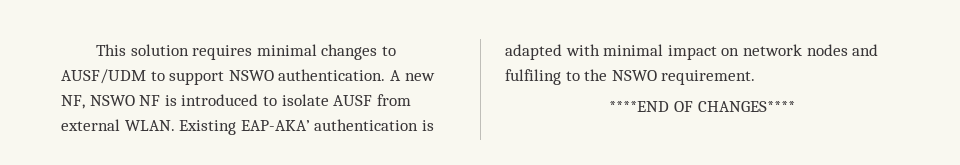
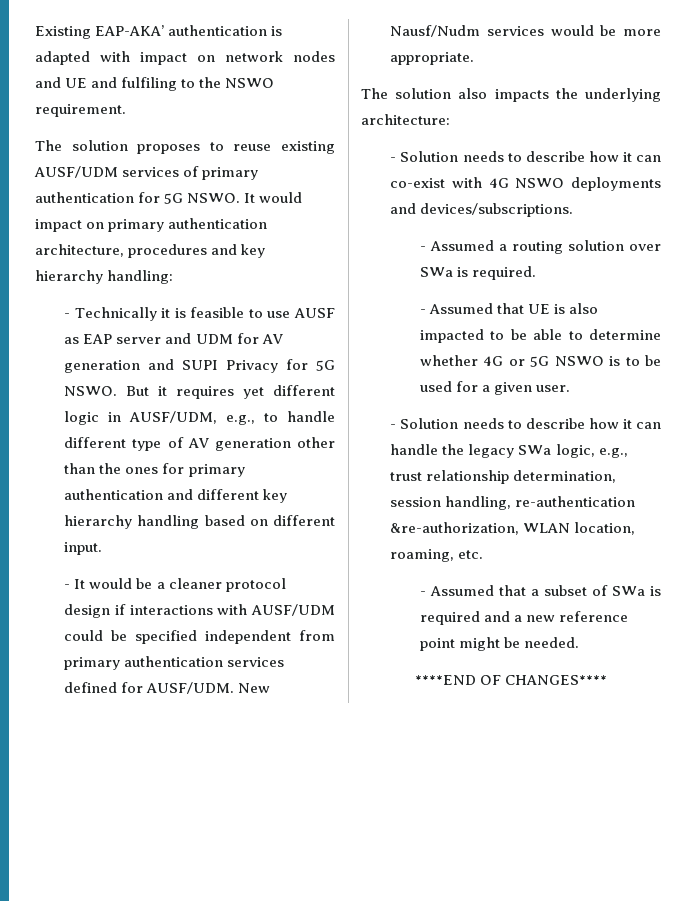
- This solution requires minimal changes to AUSF/UDM to support NSWO authentication. A new NF, NSWO NF is introduced to isolate AUSF from external WLAN. Existing EAP-AKA’ authentication is adapted with minimal impact on network nodes and fulfiling to the NSWO requirement.
+ Existing EAP-AKA’ authentication is adapted with impact on network nodes and UE and fulfiling to the NSWO requirement.
+ The solution proposes to reuse existing AUSF/UDM services of primary authentication for 5G NSWO. It would impact on primary authentication architecture, procedures and key hierarchy handling:
+ - Technically it is feasible to use AUSF as EAP server and UDM for AV generation and SUPI Privacy for 5G NSWO. But it requires yet different logic in AUSF/UDM, e.g., to handle different type of AV generation other than the ones for primary authentication and different key hierarchy handling based on different input.
+ - It would be a cleaner protocol design if interactions with AUSF/UDM could be specified independent from primary authentication services defined for AUSF/UDM. New Nausf/Nudm services would be more appropriate.
+ The solution also impacts the underlying architecture:
+ - Solution needs to describe how it can co-exist with 4G NSWO deployments and devices/subscriptions.
+ - Assumed a routing solution over SWa is required.
+ - Assumed that UE is also impacted to be able to determine whether 4G or 5G NSWO is to be used for a given user.
+ - Solution needs to describe how it can handle the legacy SWa logic, e.g., trust relationship determination, session handling, re-authentication &re-authorization, WLAN location, roaming, etc.
+ - Assumed that a subset of SWa is required and a new reference point might be needed.

